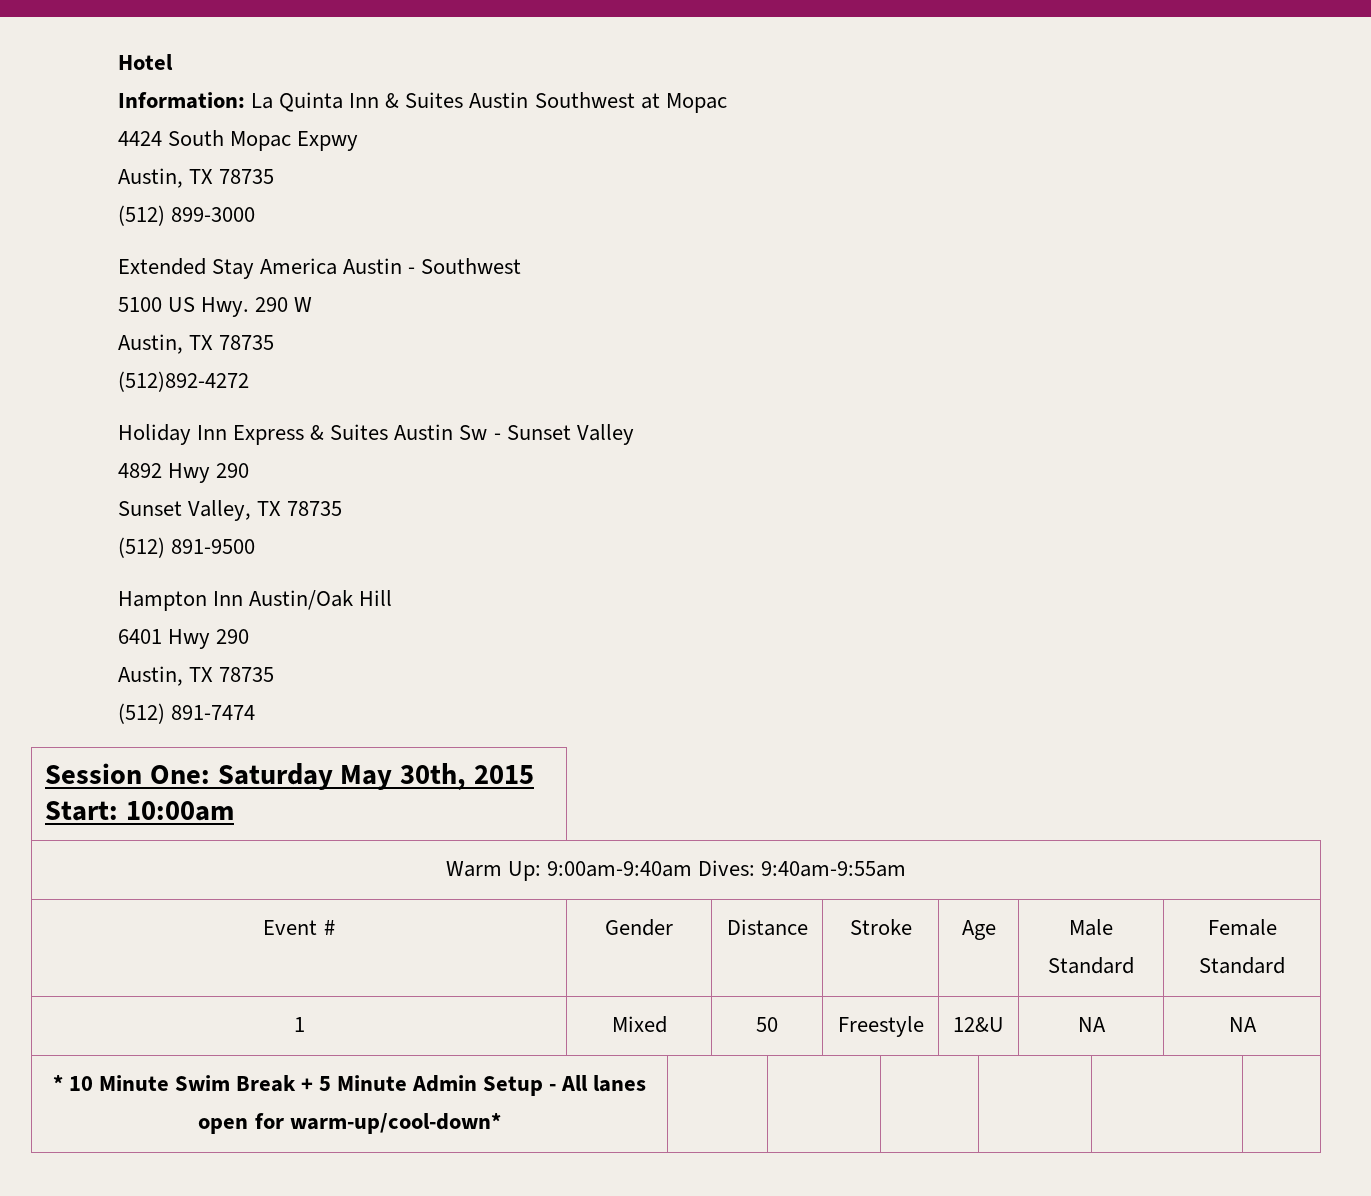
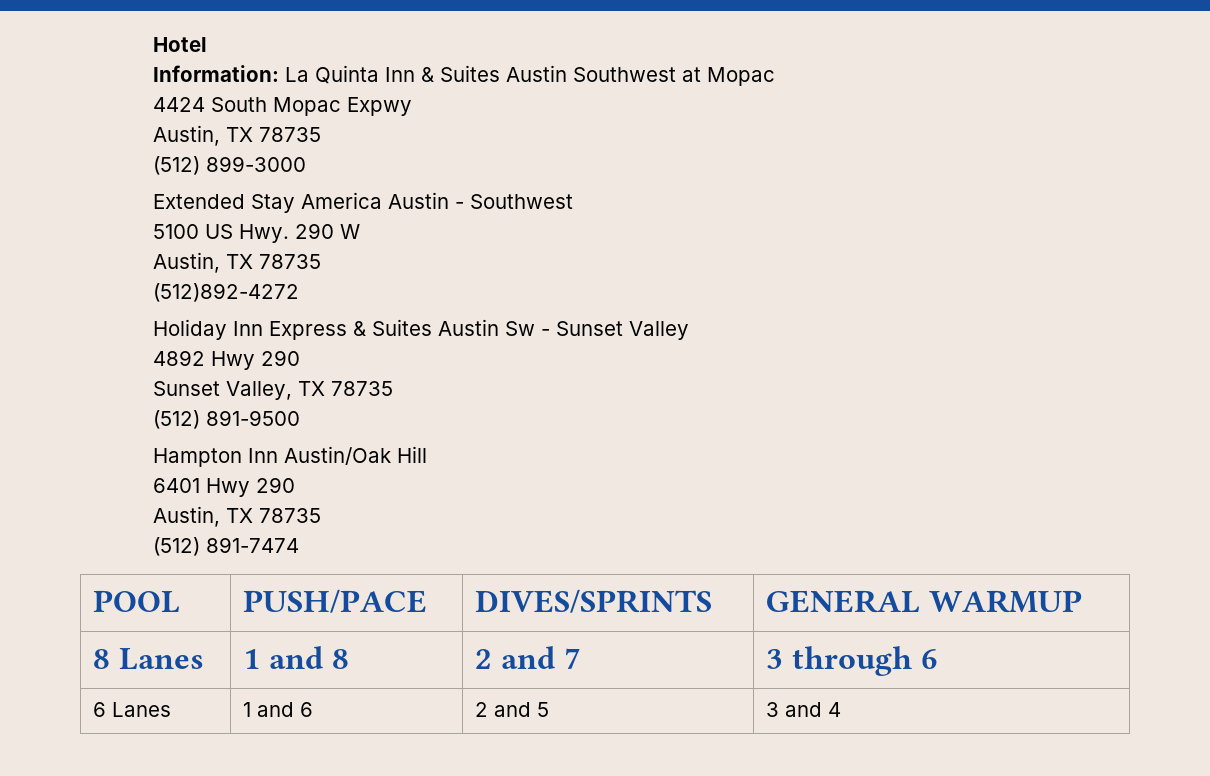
- Session One: Saturday May 30th, 2015 Start: 10:00am
- Warm Up: 9:00am-9:40am Dives: 9:40am-9:55am
- Event # | Gender | Distance | Stroke | Age | Male Standard | Female Standard
- 1 | Mixed | 50 | Freestyle | 12&U | NA | NA
- * 10 Minute Swim Break + 5 Minute Admin Setup - All lanes open for warm-up/cool-down* | | | | | |
+ POOL | PUSH/PACE | DIVES/SPRINTS | GENERAL WARMUP
+ 8 Lanes | 1 and 8 | 2 and 7 | 3 through 6
+ 6 Lanes | 1 and 6 | 2 and 5 | 3 and 4

